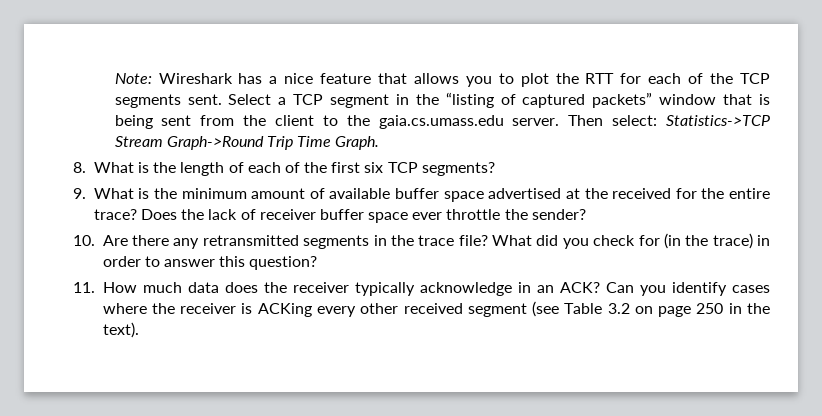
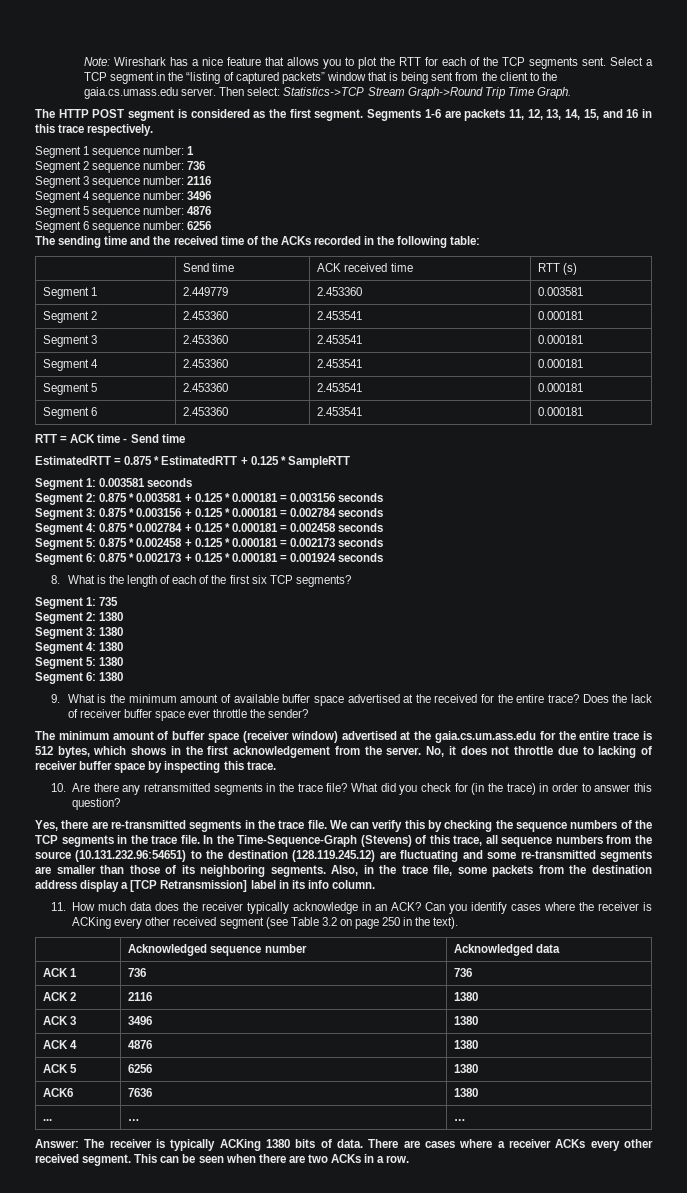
+ The HTTP POST segment is considered as the first segment. Segments 1-6 are packets 11, 12, 13, 14, 15, and 16 in this trace respectively.
+ Segment 1 sequence number: 1
+ Segment 2 sequence number: 736
+ Segment 3 sequence number: 2116
+ Segment 4 sequence number: 3496
+ Segment 5 sequence number: 4876
+ Segment 6 sequence number: 6256
+ The sending time and the received time of the ACKs recorded in the following table:
+ | Send time | ACK received time | RTT (s)
+ Segment 1 | 2.449779 | 2.453360 | 0.003581
+ Segment 2 | 2.453360 | 2.453541 | 0.000181
+ Segment 3 | 2.453360 | 2.453541 | 0.000181
+ Segment 4 | 2.453360 | 2.453541 | 0.000181
+ Segment 5 | 2.453360 | 2.453541 | 0.000181
+ Segment 6 | 2.453360 | 2.453541 | 0.000181
+ RTT = ACK time - Send time
+ EstimatedRTT = 0.875 * EstimatedRTT + 0.125 * SampleRTT
+ Segment 1: 0.003581 seconds
+ Segment 2: 0.875 * 0.003581 + 0.125 * 0.000181 = 0.003156 seconds
+ Segment 3: 0.875 * 0.003156 + 0.125 * 0.000181 = 0.002784 seconds
+ Segment 4: 0.875 * 0.002784 + 0.125 * 0.000181 = 0.002458 seconds
+ Segment 5: 0.875 * 0.002458 + 0.125 * 0.000181 = 0.002173 seconds
+ Segment 6: 0.875 * 0.002173 + 0.125 * 0.000181 = 0.001924 seconds
+ Segment 1: 735
+ Segment 2: 1380
+ Segment 3: 1380
+ Segment 4: 1380
+ Segment 5: 1380
+ Segment 6: 1380
+ The minimum amount of buffer space (receiver window) advertised at the gaia.cs.um.ass.edu for the entire trace is 512 bytes, which shows in the first acknowledgement from the server. No, it does not throttle due to lacking of receiver buffer space by inspecting this trace.
+ Yes, there are re-transmitted segments in the trace file. We can verify this by checking the sequence numbers of the TCP segments in the trace file. In the Time-Sequence-Graph (Stevens) of this trace, all sequence numbers from the source (10.131.232.96:54651) to the destination (128.119.245.12) are fluctuating and some re-transmitted segments are smaller than those of its neighboring segments. Also, in the trace file, some packets from the destination address display a [TCP Retransmission] label in its info column.
+ | Acknowledged sequence number | Acknowledged data
+ ACK 1 | 736 | 736
+ ACK 2 | 2116 | 1380
+ ACK 3 | 3496 | 1380
+ ACK 4 | 4876 | 1380
+ ACK 5 | 6256 | 1380
+ ACK6 | 7636 | 1380
+ ... | … | …
+ Answer: The receiver is typically ACKing 1380 bits of data. There are cases where a receiver ACKs every other received segment. This can be seen when there are two ACKs in a row.

